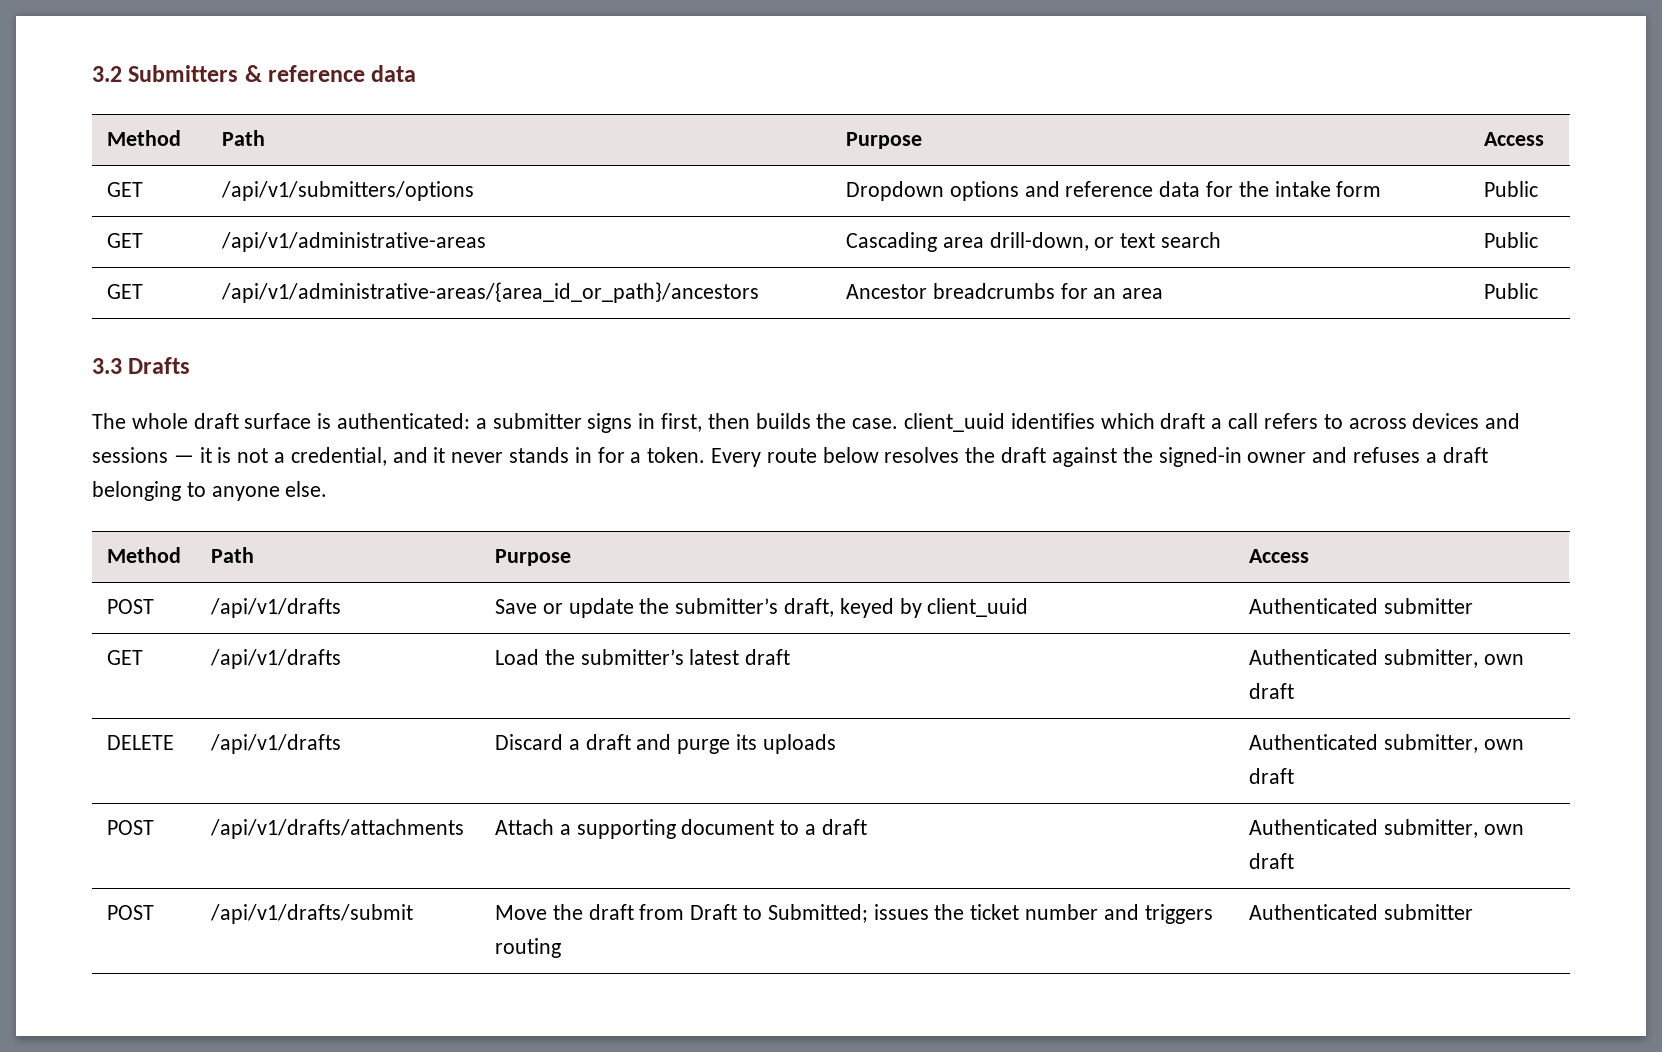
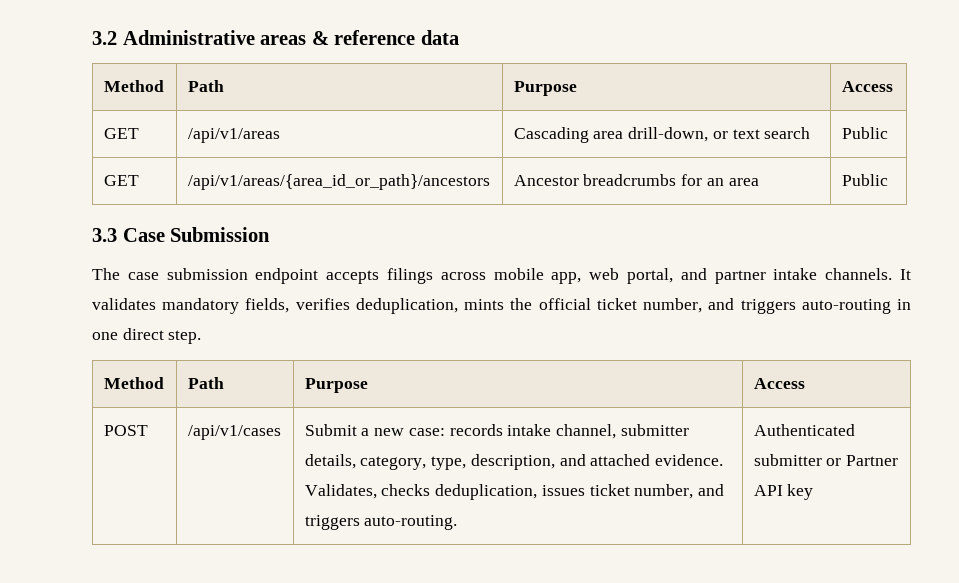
- 3.2 Submitters & reference data
+ 3.2 Administrative areas & reference data
- GET | /api/v1/submitters/options | Dropdown options and reference data for the intake form | Public
- GET | /api/v1/administrative-areas | Cascading area drill-down, or text search | Public
+ GET | /api/v1/areas | Cascading area drill-down, or text search | Public
- GET | /api/v1/administrative-areas/{area_id_or_path}/ancestors | Ancestor breadcrumbs for an area | Public
+ GET | /api/v1/areas/{area_id_or_path}/ancestors | Ancestor breadcrumbs for an area | Public
- 3.3 Drafts
+ 3.3 Case Submission
- The whole draft surface is authenticated: a submitter signs in first, then builds the case. client_uuid identifies which draft a call refers to across devices and sessions — it is not a credential, and it never stands in for a token. Every route below resolves the draft against the signed-in owner and refuses a draft belonging to anyone else.
+ The case submission endpoint accepts filings across mobile app, web portal, and partner intake channels. It validates mandatory fields, verifies deduplication, mints the official ticket number, and triggers auto-routing in one direct step.
- POST | /api/v1/drafts | Save or update the submitter’s draft, keyed by client_uuid | Authenticated submitter
- GET | /api/v1/drafts | Load the submitter’s latest draft | Authenticated submitter, own draft
- DELETE | /api/v1/drafts | Discard a draft and purge its uploads | Authenticated submitter, own draft
- POST | /api/v1/drafts/attachments | Attach a supporting document to a draft | Authenticated submitter, own draft
- POST | /api/v1/drafts/submit | Move the draft from Draft to Submitted; issues the ticket number and triggers routing | Authenticated submitter
+ POST | /api/v1/cases | Submit a new case: records intake channel, submitter details, category, type, description, and attached evidence. Validates, checks deduplication, issues ticket number, and triggers auto-routing. | Authenticated submitter or Partner API key

